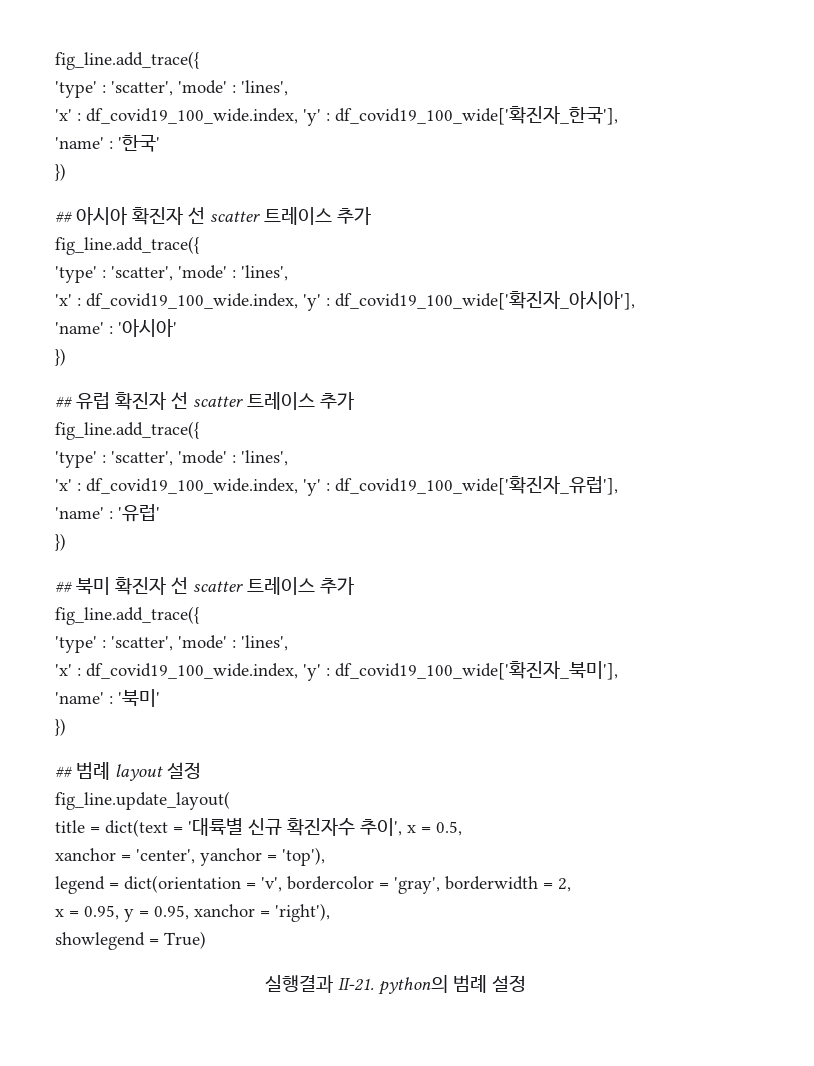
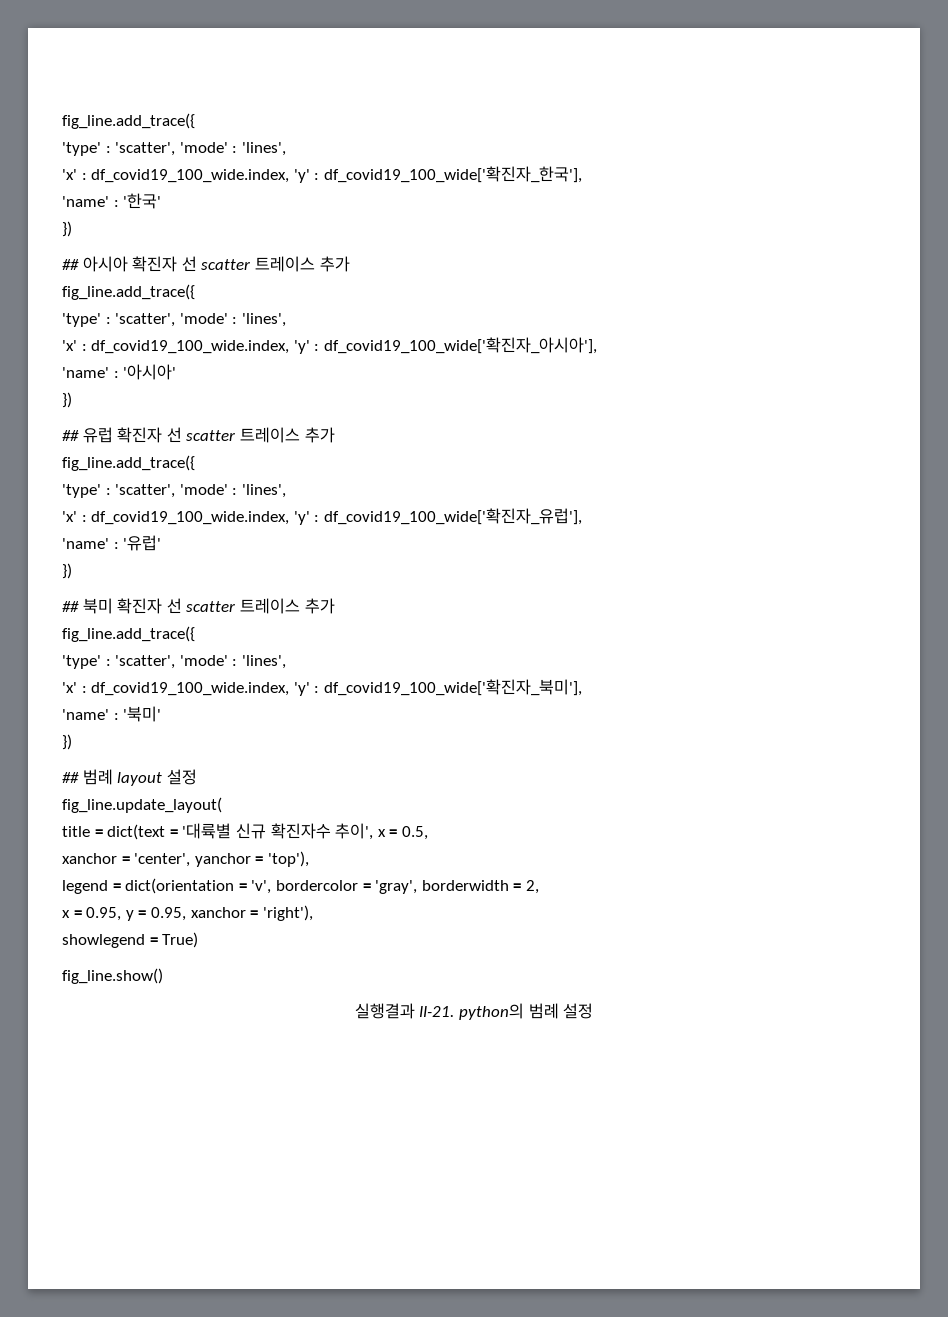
+ fig_line.show()

